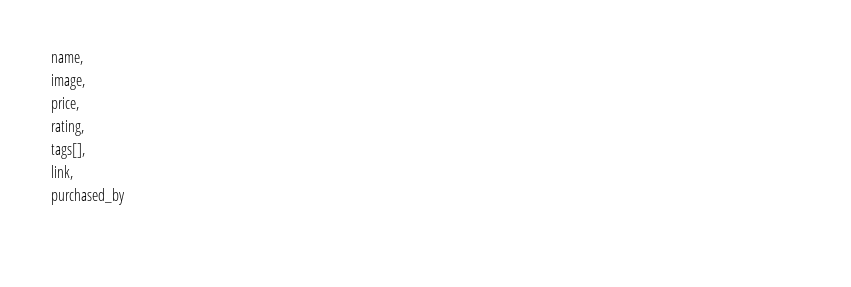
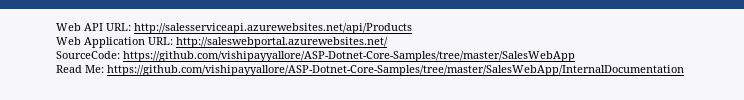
- name,
- image,
- price,
- rating,
- tags[],
- link,
- purchased_by
+ Web API URL: http://salesserviceapi.azurewebsites.net/api/Products
+ Web Application URL: http://saleswebportal.azurewebsites.net/
+ SourceCode: https://github.com/vishipayyallore/ASP-Dotnet-Core-Samples/tree/master/SalesWebApp
+ Read Me: https://github.com/vishipayyallore/ASP-Dotnet-Core-Samples/tree/master/SalesWebApp/InternalDocumentation

